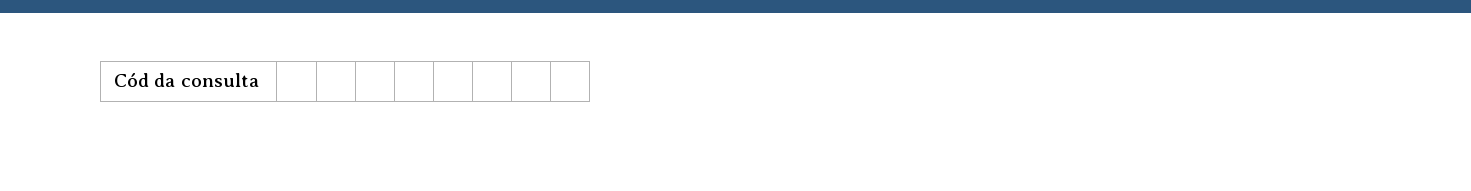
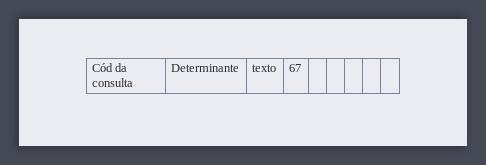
- Cód da consulta | | | | | | | |
+ Cód da consulta | Determinante | texto | 67 | | | | |

